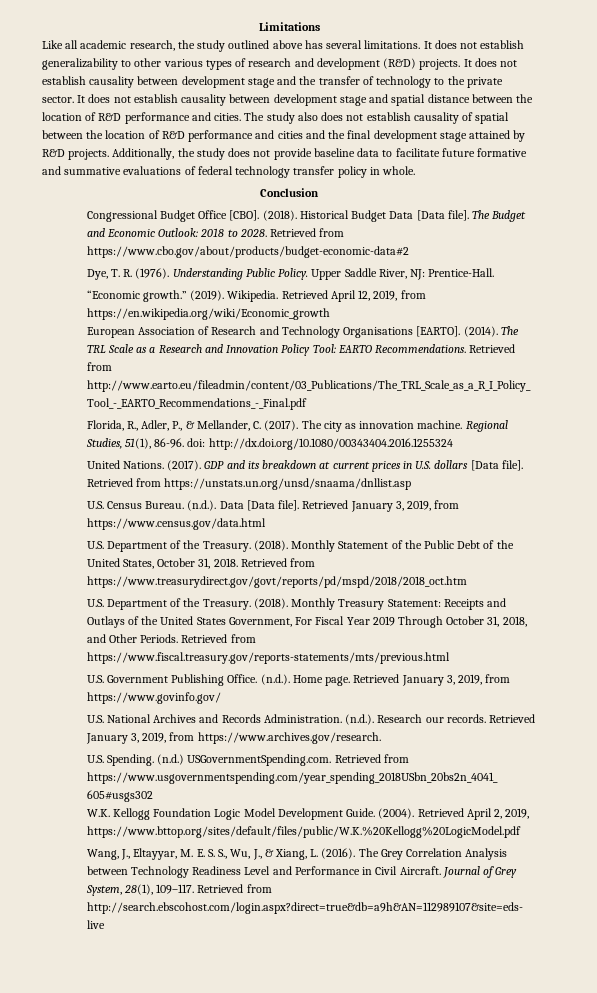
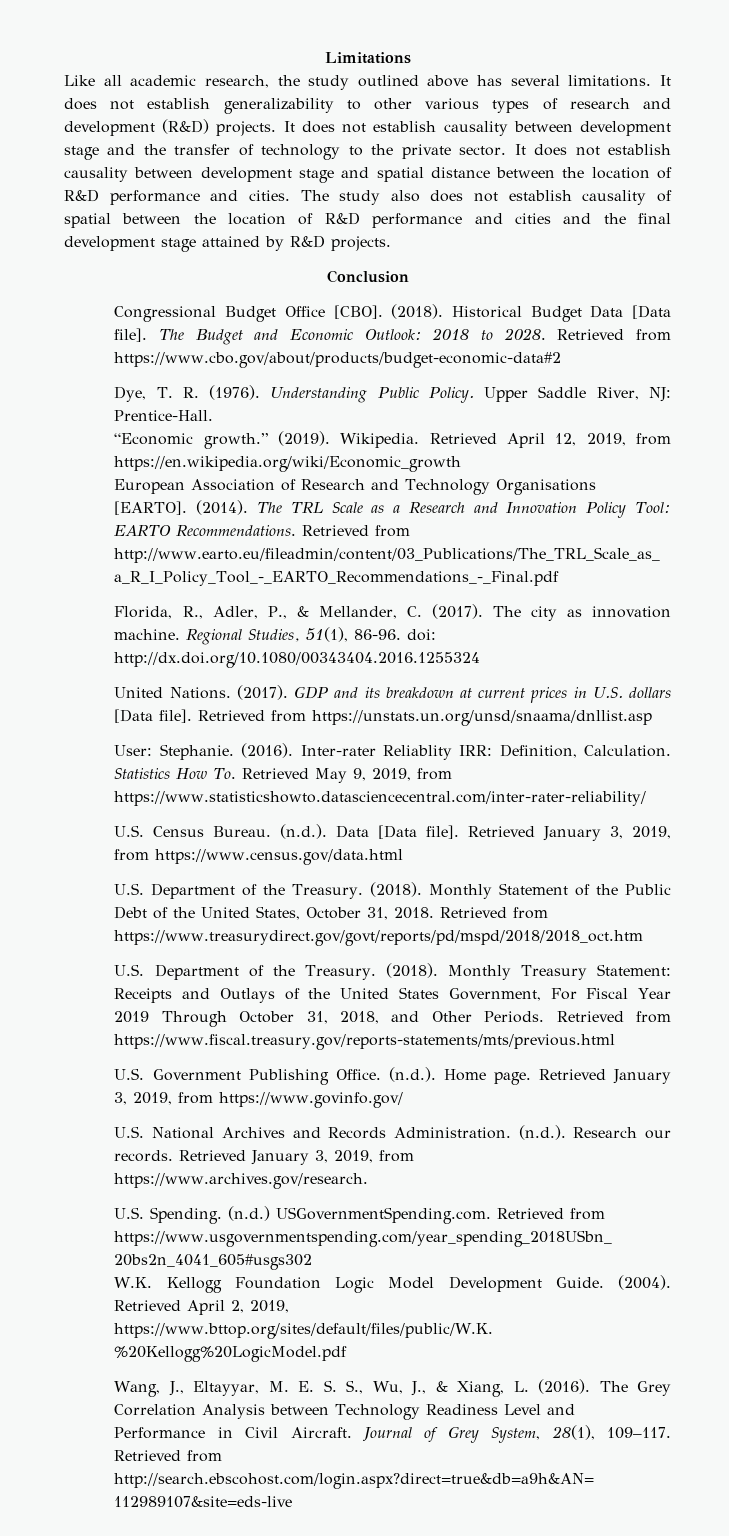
- Additionally, the study does not provide baseline data to facilitate future formative and summative evaluations of federal technology transfer policy in whole.
+ User: Stephanie. (2016). Inter-rater Reliablity IRR: Definition, Calculation. Statistics How To. Retrieved May 9, 2019, from https://www.statisticshowto.datasciencecentral.com/inter-rater-reliability/

